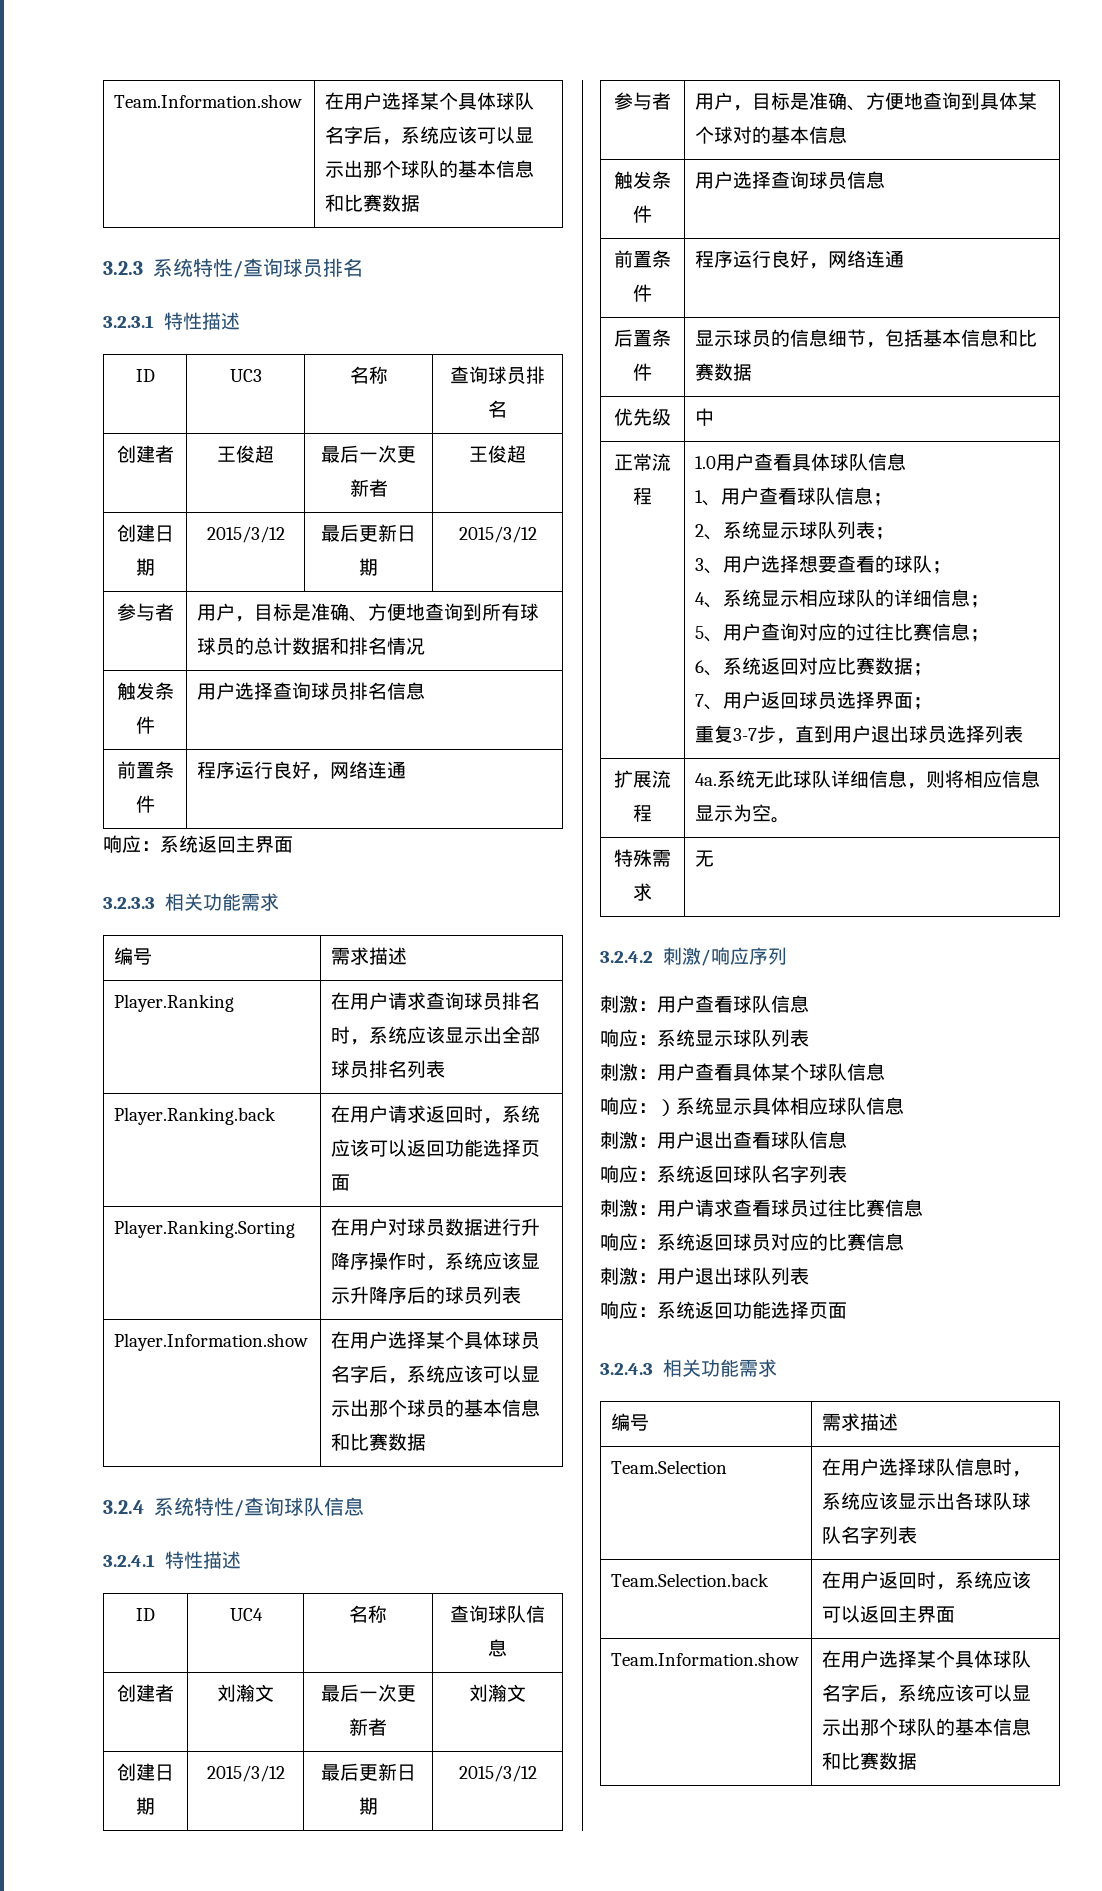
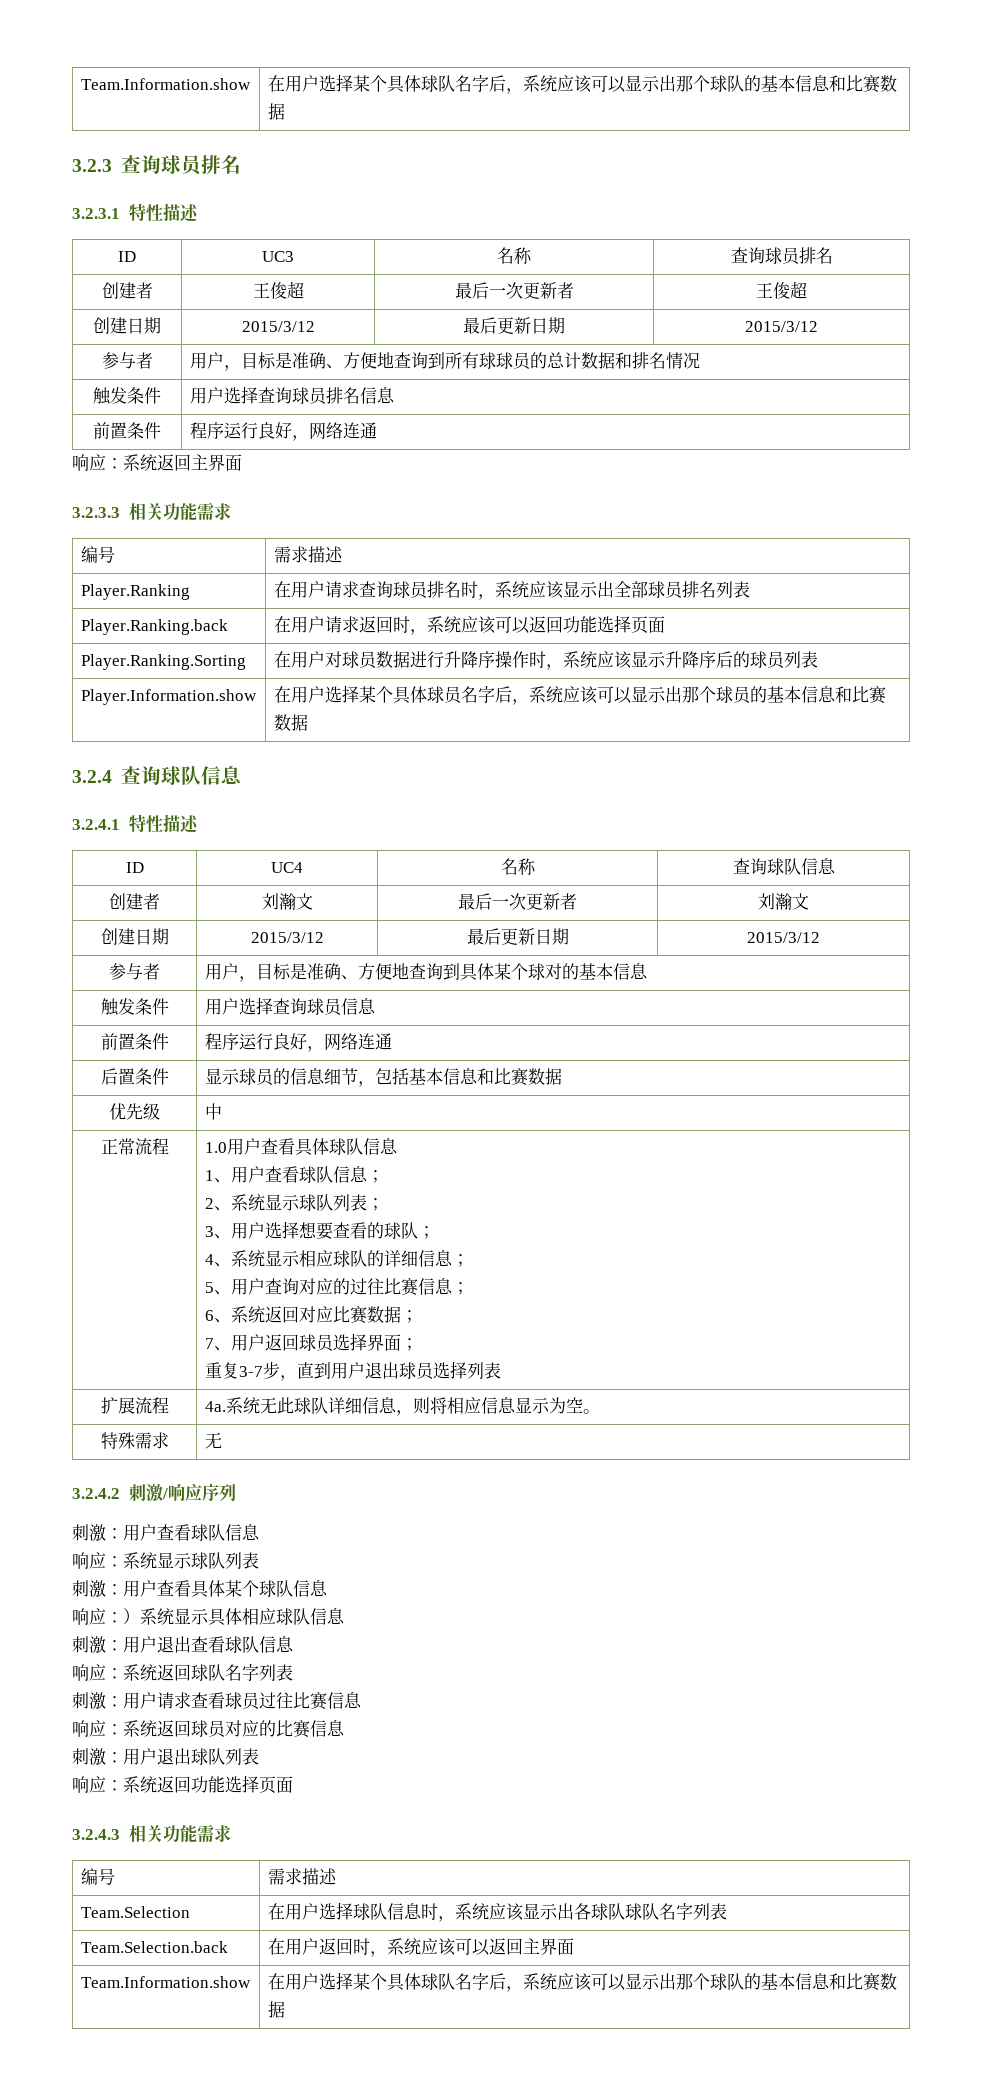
- 3.2.3系统特性/查询球员排名
+ 3.2.3查询球员排名
- 3.2.4系统特性/查询球队信息
+ 3.2.4查询球队信息

